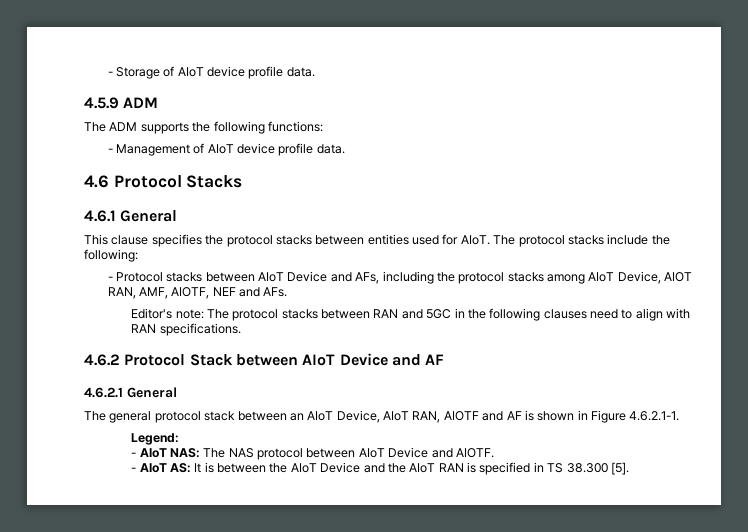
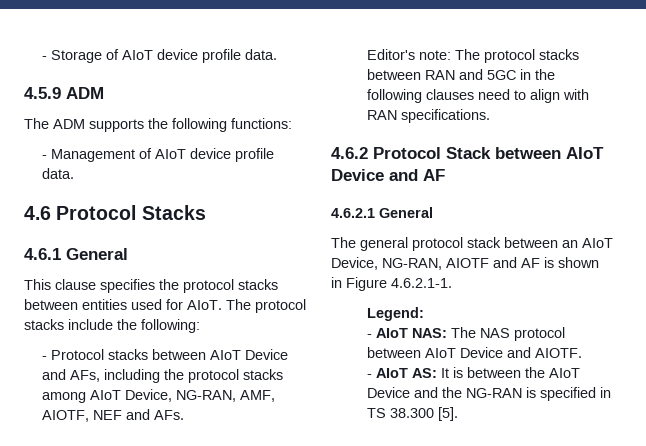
- - Protocol stacks between AIoT Device and AFs, including the protocol stacks among AIoT Device, AIOT RAN, AMF, AIOTF, NEF and AFs.
+ - Protocol stacks between AIoT Device and AFs, including the protocol stacks among AIoT Device, NG-RAN, AMF, AIOTF, NEF and AFs.
- The general protocol stack between an AIoT Device, AIoT RAN, AIOTF and AF is shown in Figure 4.6.2.1-1.
+ The general protocol stack between an AIoT Device, NG-RAN, AIOTF and AF is shown in Figure 4.6.2.1-1.
- - AIoT AS: It is between the AIoT Device and the AIoT RAN is specified in TS 38.300 [5].
+ - AIoT AS: It is between the AIoT Device and the NG-RAN is specified in TS 38.300 [5].

